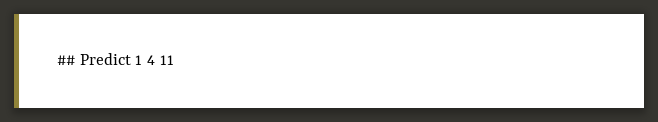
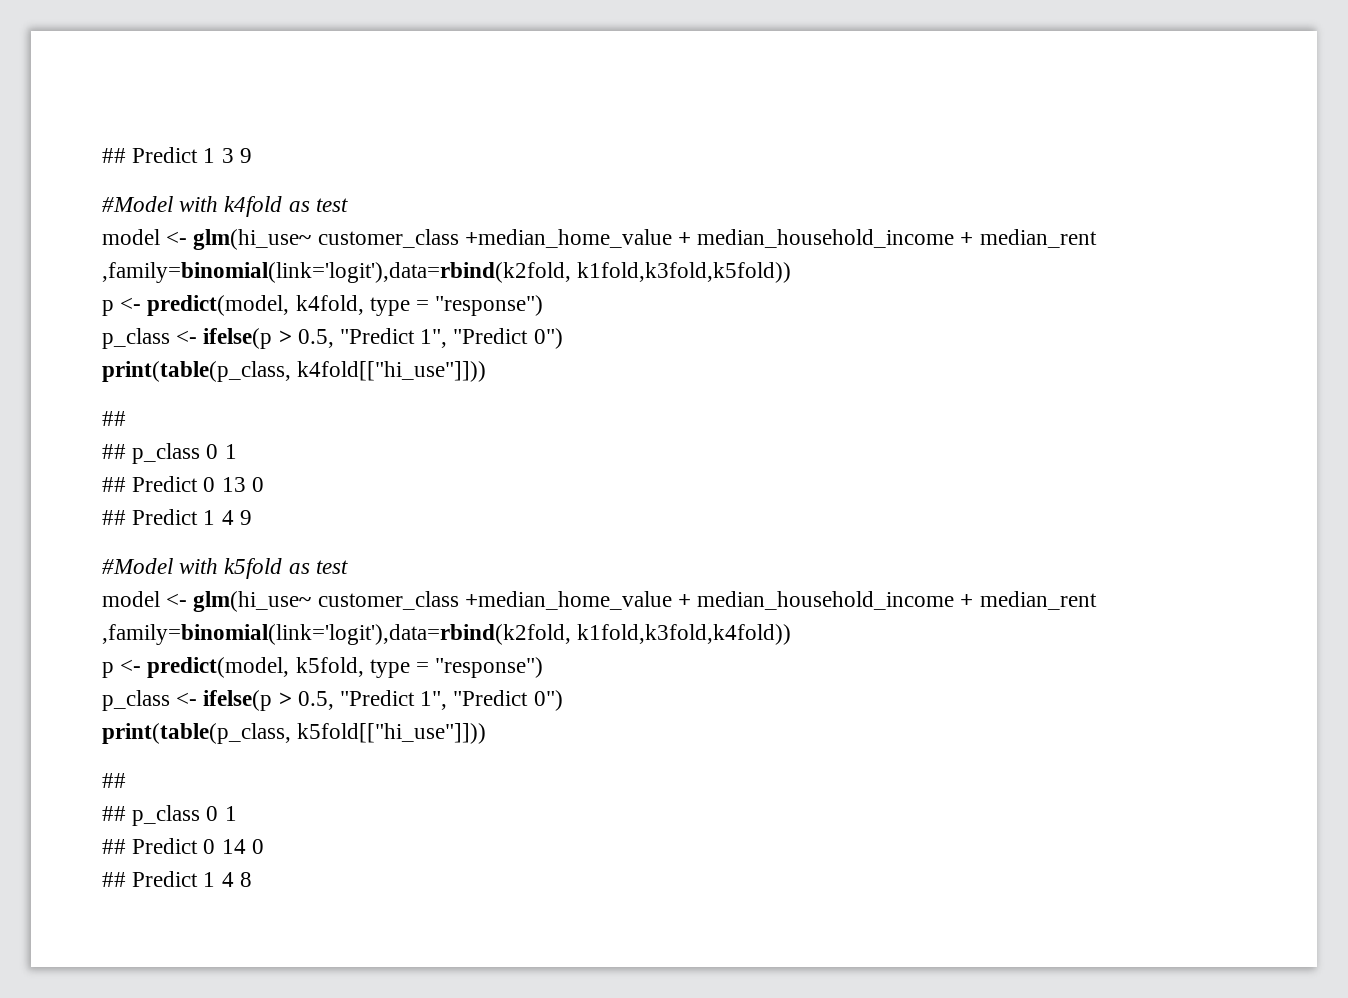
- ## Predict 1 4 11
+ ## Predict 1 3 9
+ #Model with k4fold as test
+ model <- glm(hi_use~ customer_class +median_home_value + median_household_income + median_rent ,family=binomial(link='logit'),data=rbind(k2fold, k1fold,k3fold,k5fold))
+ p <- predict(model, k4fold, type = "response")
+ p_class <- ifelse(p > 0.5, "Predict 1", "Predict 0")
+ print(table(p_class, k4fold[["hi_use"]]))
+ ##
+ ## p_class 0 1
+ ## Predict 0 13 0
+ ## Predict 1 4 9
+ #Model with k5fold as test
+ model <- glm(hi_use~ customer_class +median_home_value + median_household_income + median_rent ,family=binomial(link='logit'),data=rbind(k2fold, k1fold,k3fold,k4fold))
+ p <- predict(model, k5fold, type = "response")
+ p_class <- ifelse(p > 0.5, "Predict 1", "Predict 0")
+ print(table(p_class, k5fold[["hi_use"]]))
+ ##
+ ## p_class 0 1
+ ## Predict 0 14 0
+ ## Predict 1 4 8

